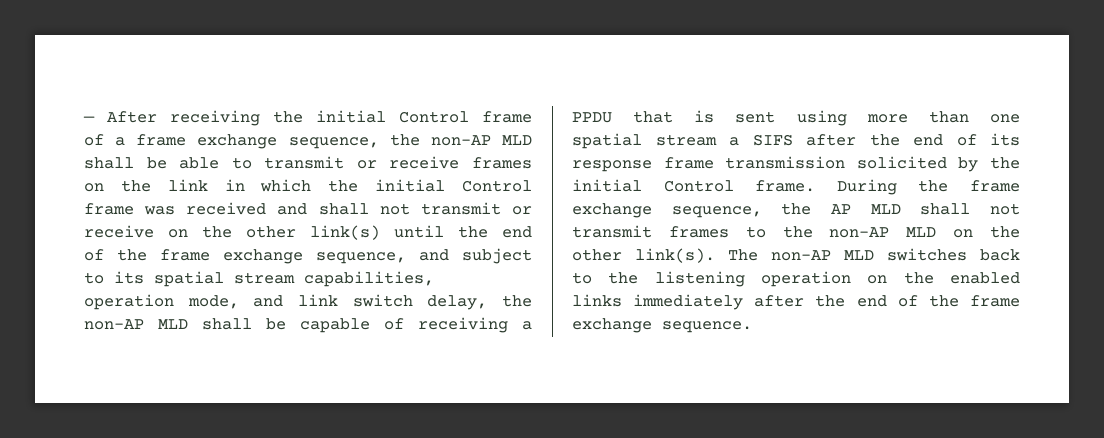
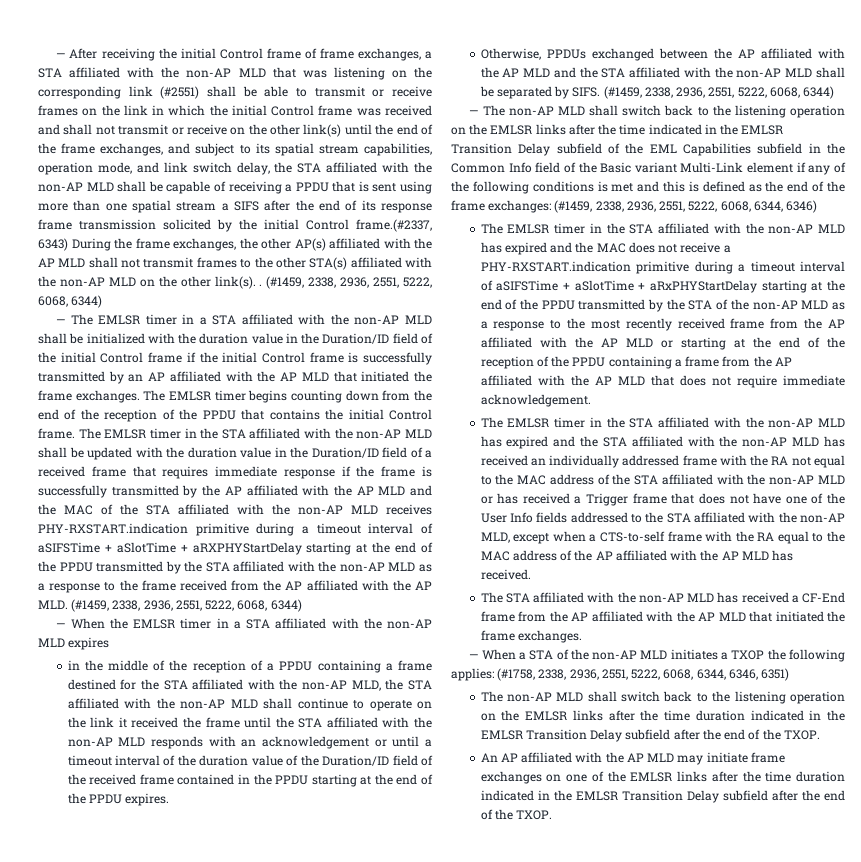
- — After receiving the initial Control frame of a frame exchange sequence, the non-AP MLD shall be able to transmit or receive frames on the link in which the initial Control frame was received and shall not transmit or receive on the other link(s) until the end of the frame exchange sequence, and subject to its spatial stream capabilities, operation mode, and link switch delay, the non-AP MLD shall be capable of receiving a PPDU that is sent using more than one spatial stream a SIFS after the end of its response frame transmission solicited by the initial Control frame. During the frame exchange sequence, the AP MLD shall not transmit frames to the non-AP MLD on the other link(s). The non-AP MLD switches back to the listening operation on the enabled links immediately after the end of the frame exchange sequence.
+ — After receiving the initial Control frame of frame exchanges, a STA affiliated with the non-AP MLD that was listening on the corresponding link (#2551) shall be able to transmit or receive frames on the link in which the initial Control frame was received and shall not transmit or receive on the other link(s) until the end of the frame exchanges, and subject to its spatial stream capabilities, operation mode, and link switch delay, the STA affiliated with the non-AP MLD shall be capable of receiving a PPDU that is sent using more than one spatial stream a SIFS after the end of its response frame transmission solicited by the initial Control frame.(#2337, 6343) During the frame exchanges, the other AP(s) affiliated with the AP MLD shall not transmit frames to the other STA(s) affiliated with the non-AP MLD on the other link(s). . (#1459, 2338, 2936, 2551, 5222, 6068, 6344)
+ — The EMLSR timer in a STA affiliated with the non-AP MLD shall be initialized with the duration value in the Duration/ID field of the initial Control frame if the initial Control frame is successfully transmitted by an AP affiliated with the AP MLD that initiated the frame exchanges. The EMLSR timer begins counting down from the end of the reception of the PPDU that contains the initial Control frame. The EMLSR timer in the STA affiliated with the non-AP MLD shall be updated with the duration value in the Duration/ID field of a received frame that requires immediate response if the frame is successfully transmitted by the AP affiliated with the AP MLD and the MAC of the STA affiliated with the non-AP MLD receives PHY-RXSTART.indication primitive during a timeout interval of aSIFSTime + aSlotTime + aRXPHYStartDelay starting at the end of the PPDU transmitted by the STA affiliated with the non-AP MLD as a response to the frame received from the AP affiliated with the AP MLD. (#1459, 2338, 2936, 2551, 5222, 6068, 6344)
+ — When the EMLSR timer in a STA affiliated with the non-AP MLD expires
+ in the middle of the reception of a PPDU containing a frame destined for the STA affiliated with the non-AP MLD, the STA affiliated with the non-AP MLD shall continue to operate on the link it received the frame until the STA affiliated with the non-AP MLD responds with an acknowledgement or until a timeout interval of the duration value of the Duration/ID field of the received frame contained in the PPDU starting at the end of the PPDU expires.
+ Otherwise, PPDUs exchanged between the AP affiliated with the AP MLD and the STA affiliated with the non-AP MLD shall be separated by SIFS. (#1459, 2338, 2936, 2551, 5222, 6068, 6344)
+ — The non-AP MLD shall switch back to the listening operation on the EMLSR links after the time indicated in the EMLSR Transition Delay subfield of the EML Capabilities subfield in the Common Info field of the Basic variant Multi-Link element if any of the following conditions is met and this is defined as the end of the frame exchanges: (#1459, 2338, 2936, 2551, 5222, 6068, 6344, 6346)
+ The EMLSR timer in the STA affiliated with the non-AP MLD has expired and the MAC does not receive a PHY-RXSTART.indication primitive during a timeout interval of aSIFSTime + aSlotTime + aRxPHYStartDelay starting at the end of the PPDU transmitted by the STA of the non-AP MLD as a response to the most recently received frame from the AP affiliated with the AP MLD or starting at the end of the reception of the PPDU containing a frame from the AP affiliated with the AP MLD that does not require immediate acknowledgement.
+ The EMLSR timer in the STA affiliated with the non-AP MLD has expired and the STA affiliated with the non-AP MLD has received an individually addressed frame with the RA not equal to the MAC address of the STA affiliated with the non-AP MLD or has received a Trigger frame that does not have one of the User Info fields addressed to the STA affiliated with the non-AP MLD, except when a CTS-to-self frame with the RA equal to the MAC address of the AP affiliated with the AP MLD has received.
+ The STA affiliated with the non-AP MLD has received a CF-End frame from the AP affiliated with the AP MLD that initiated the frame exchanges.
+ — When a STA of the non-AP MLD initiates a TXOP the following applies: (#1758, 2338, 2936, 2551, 5222, 6068, 6344, 6346, 6351)
+ The non-AP MLD shall switch back to the listening operation on the EMLSR links after the time duration indicated in the EMLSR Transition Delay subfield after the end of the TXOP.
+ An AP affiliated with the AP MLD may initiate frame exchanges on one of the EMLSR links after the time duration indicated in the EMLSR Transition Delay subfield after the end of the TXOP.

